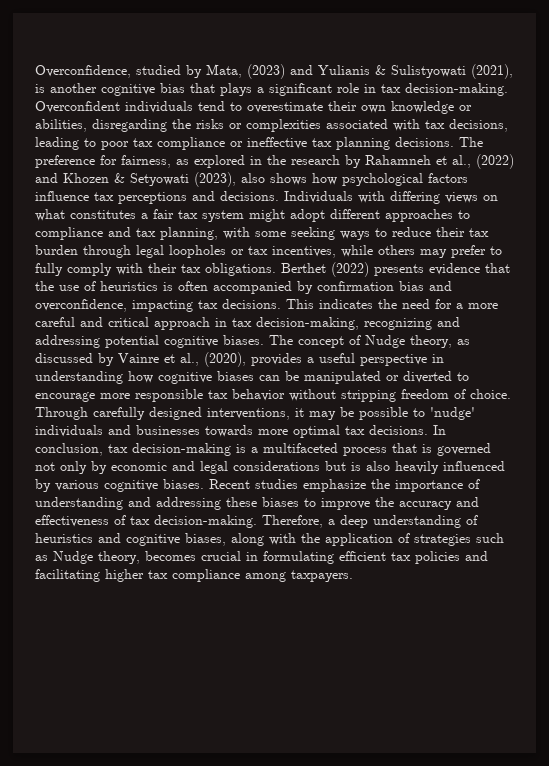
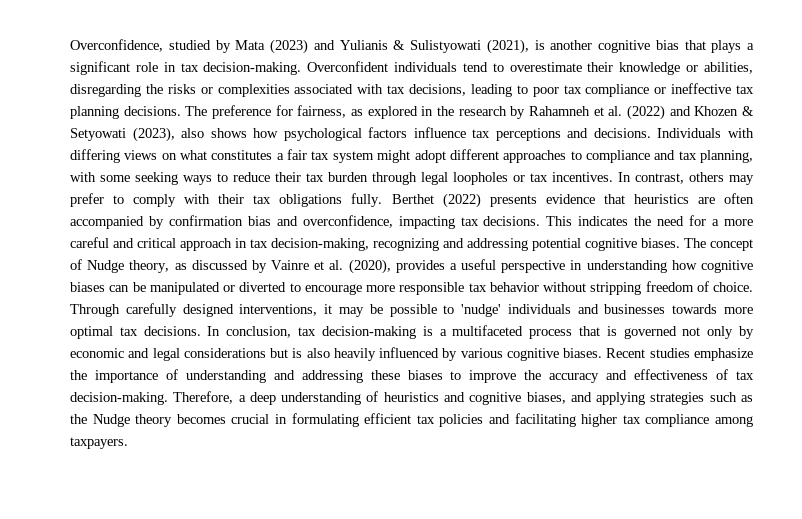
- Overconfidence, studied by Mata, (2023) and Yulianis & Sulistyowati (2021), is another cognitive bias that plays a significant role in tax decision-making.
+ Overconfidence, studied by Mata (2023) and Yulianis & Sulistyowati (2021), is another cognitive bias that plays a significant role in tax decision-making.
- Overconfident individuals tend to overestimate their own knowledge or abilities, disregarding the risks or complexities associated with tax decisions, leading to poor tax compliance or ineffective tax planning decisions.
+ Overconfident individuals tend to overestimate their knowledge or abilities, disregarding the risks or complexities associated with tax decisions, leading to poor tax compliance or ineffective tax planning decisions.
- The preference for fairness, as explored in the research by Rahamneh et al., (2022) and Khozen & Setyowati (2023), also shows how psychological factors influence tax perceptions and decisions.
+ The preference for fairness, as explored in the research by Rahamneh et al. (2022) and Khozen & Setyowati (2023), also shows how psychological factors influence tax perceptions and decisions.
- Individuals with differing views on what constitutes a fair tax system might adopt different approaches to compliance and tax planning, with some seeking ways to reduce their tax burden through legal loopholes or tax incentives, while others may prefer to fully comply with their tax obligations.
+ Individuals with differing views on what constitutes a fair tax system might adopt different approaches to compliance and tax planning, with some seeking ways to reduce their tax burden through legal loopholes or tax incentives. In contrast, others may prefer to comply with their tax obligations fully.
- Berthet (2022) presents evidence that the use of heuristics is often accompanied by confirmation bias and overconfidence, impacting tax decisions.
+ Berthet (2022) presents evidence that heuristics are often accompanied by confirmation bias and overconfidence, impacting tax decisions.
- The concept of Nudge theory, as discussed by Vainre et al., (2020), provides a useful perspective in understanding how cognitive biases can be manipulated or diverted to encourage more responsible tax behavior without stripping freedom of choice.
+ The concept of Nudge theory, as discussed by Vainre et al. (2020), provides a useful perspective in understanding how cognitive biases can be manipulated or diverted to encourage more responsible tax behavior without stripping freedom of choice.
- Therefore, a deep understanding of heuristics and cognitive biases, along with the application of strategies such as Nudge theory, becomes crucial in formulating efficient tax policies and facilitating higher tax compliance among taxpayers.
+ Therefore, a deep understanding of heuristics and cognitive biases, and applying strategies such as the Nudge theory becomes crucial in formulating efficient tax policies and facilitating higher tax compliance among taxpayers.

